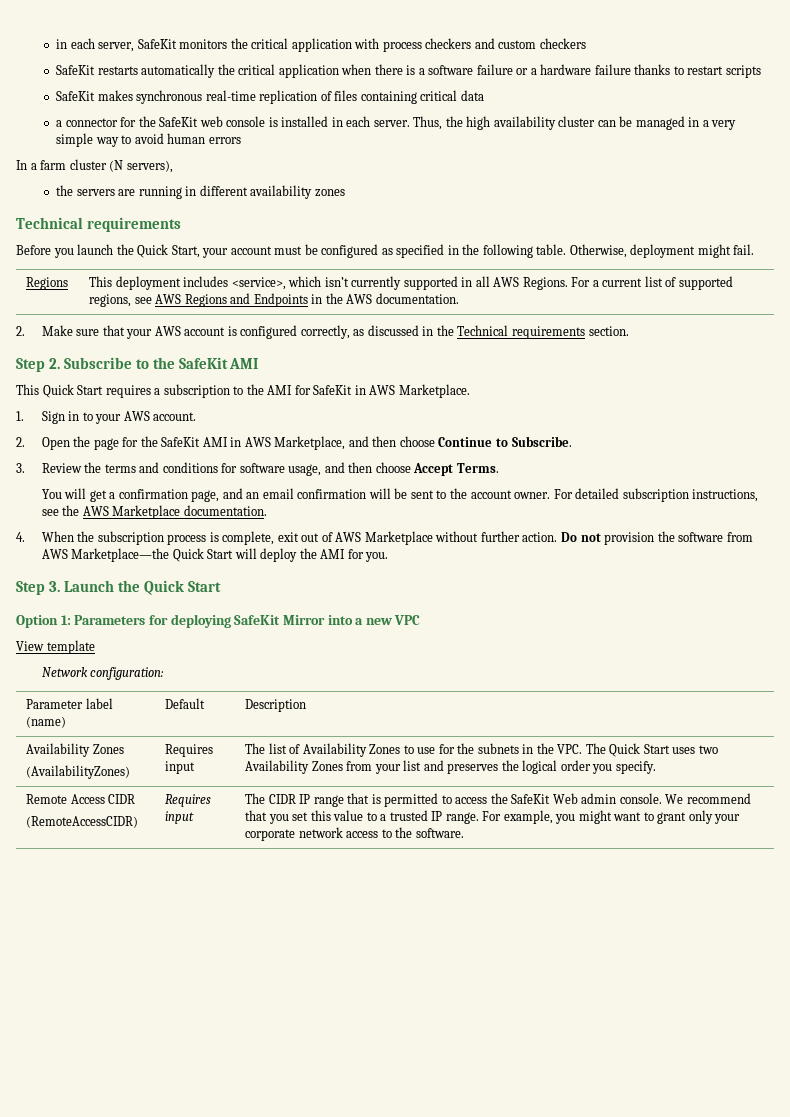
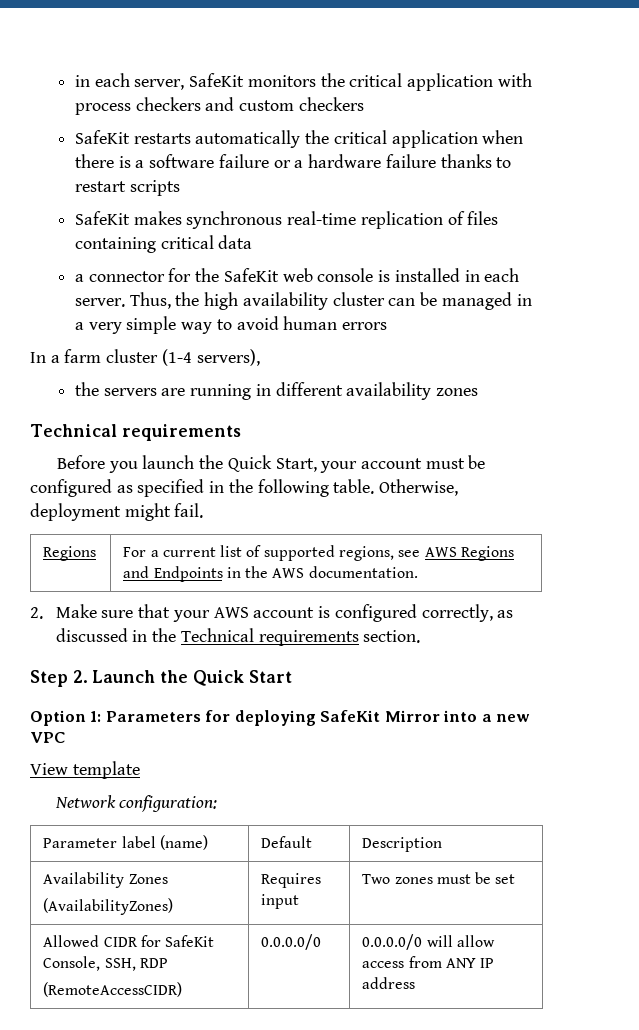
- In a farm cluster (N servers),
+ In a farm cluster (1-4 servers),
- Regions | This deployment includes <service>, which isn’t currently supported in all AWS Regions. For a current list of supported regions, see AWS Regions and Endpoints in the AWS documentation.
+ Regions | For a current list of supported regions, see AWS Regions and Endpoints in the AWS documentation.
- Step 2. Subscribe to the SafeKit AMI
- This Quick Start requires a subscription to the AMI for SafeKit in AWS Marketplace.
- 1. Sign in to your AWS account.
- 2. Open the page for the SafeKit AMI in AWS Marketplace, and then choose Continue to Subscribe.
- 3. Review the terms and conditions for software usage, and then choose Accept Terms.
- You will get a confirmation page, and an email confirmation will be sent to the account owner. For detailed subscription instructions, see the AWS Marketplace documentation.
- 4. When the subscription process is complete, exit out of AWS Marketplace without further action. Do not provision the software from AWS Marketplace—the Quick Start will deploy the AMI for you.
- Step 3. Launch the Quick Start
+ Step 2. Launch the Quick Start
  Parameter label (name) | Default | Description
  Availability Zones
- (AvailabilityZones) | Requires input | The list of Availability Zones to use for the subnets in the VPC. The Quick Start uses two Availability Zones from your list and preserves the logical order you specify.
- Remote Access CIDR
- (RemoteAccessCIDR) | Requires input | The CIDR IP range that is permitted to access the SafeKit Web admin console. We recommend that you set this value to a trusted IP range. For example, you might want to grant only your corporate network access to the software.
+ (AvailabilityZones) | Requires input | Two zones must be set
+ Allowed CIDR for SafeKit Console, SSH, RDP
+ (RemoteAccessCIDR) | 0.0.0.0/0 | 0.0.0.0/0 will allow access from ANY IP address

